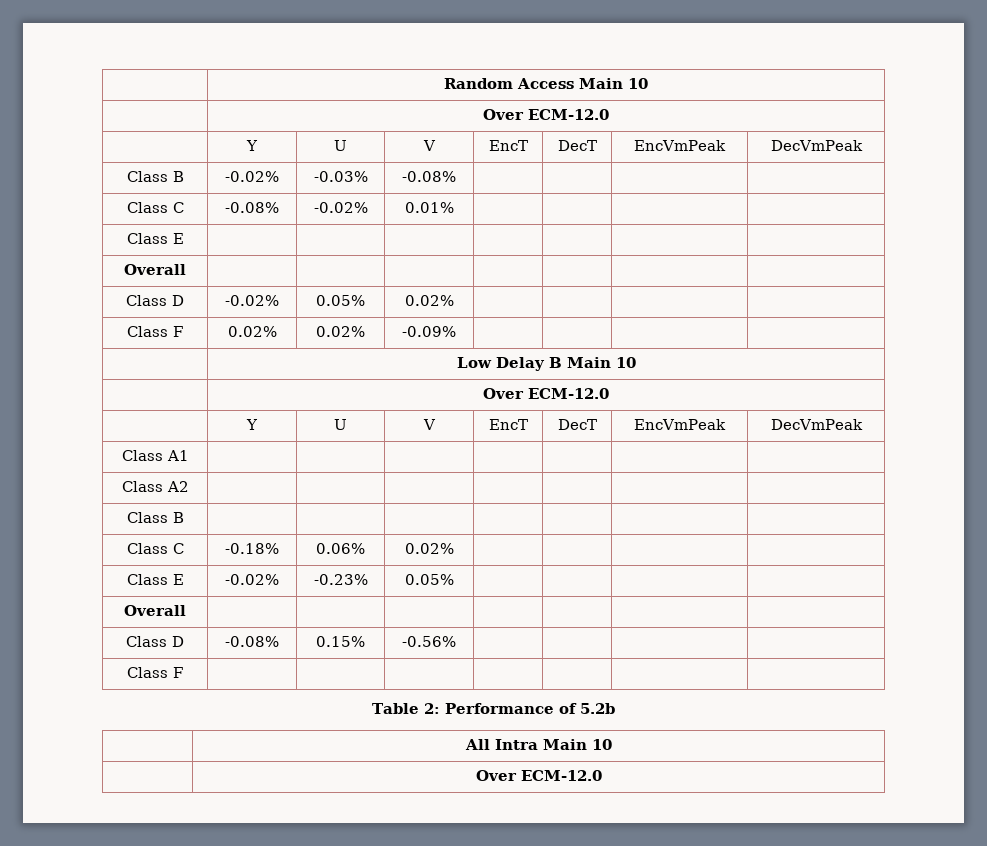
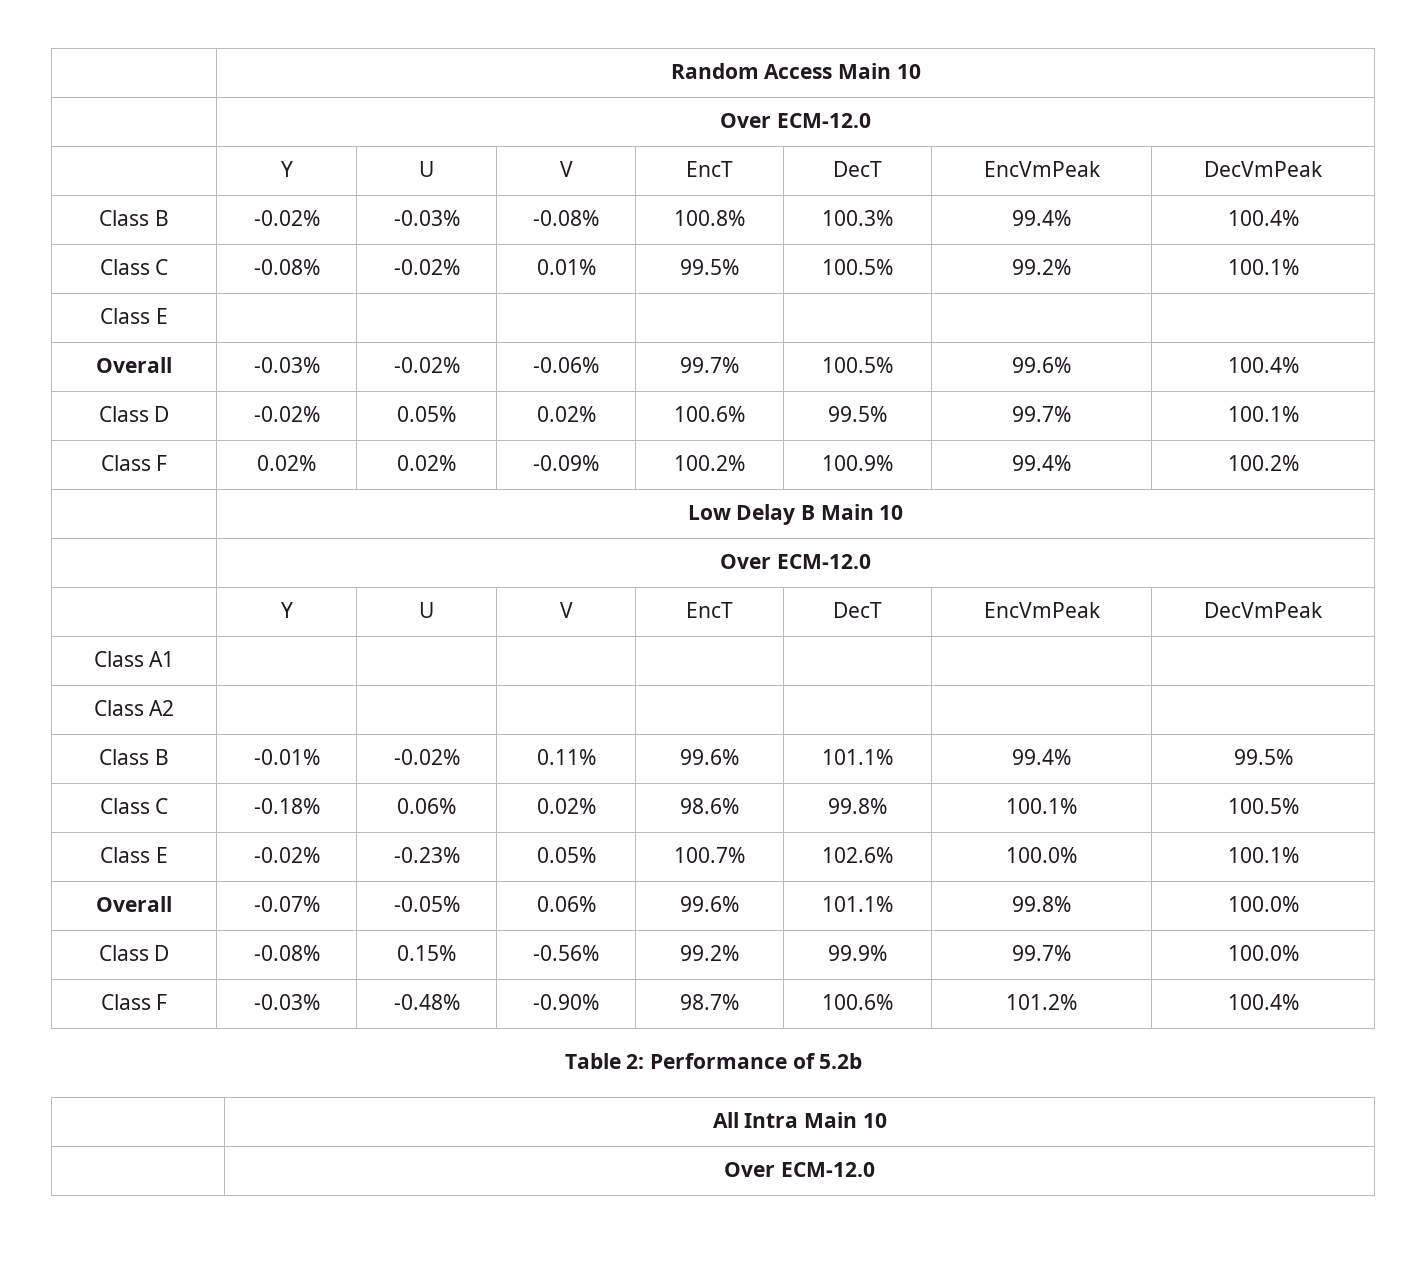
- Class B | -0.02% | -0.03% | -0.08% | | | |
+ Class B | -0.02% | -0.03% | -0.08% | 100.8% | 100.3% | 99.4% | 100.4%
- Class C | -0.08% | -0.02% | 0.01% | | | |
+ Class C | -0.08% | -0.02% | 0.01% | 99.5% | 100.5% | 99.2% | 100.1%
  Class E | | | | | | |
- Overall | | | | | | |
+ Overall | -0.03% | -0.02% | -0.06% | 99.7% | 100.5% | 99.6% | 100.4%
- Class D | -0.02% | 0.05% | 0.02% | | | |
+ Class D | -0.02% | 0.05% | 0.02% | 100.6% | 99.5% | 99.7% | 100.1%
- Class F | 0.02% | 0.02% | -0.09% | | | |
+ Class F | 0.02% | 0.02% | -0.09% | 100.2% | 100.9% | 99.4% | 100.2%
- Class B | | | | | | |
+ Class B | -0.01% | -0.02% | 0.11% | 99.6% | 101.1% | 99.4% | 99.5%
- Class C | -0.18% | 0.06% | 0.02% | | | |
+ Class C | -0.18% | 0.06% | 0.02% | 98.6% | 99.8% | 100.1% | 100.5%
- Class E | -0.02% | -0.23% | 0.05% | | | |
- Overall | | | | | | |
+ Class E | -0.02% | -0.23% | 0.05% | 100.7% | 102.6% | 100.0% | 100.1%
+ Overall | -0.07% | -0.05% | 0.06% | 99.6% | 101.1% | 99.8% | 100.0%
- Class D | -0.08% | 0.15% | -0.56% | | | |
- Class F | | | | | | |
+ Class D | -0.08% | 0.15% | -0.56% | 99.2% | 99.9% | 99.7% | 100.0%
+ Class F | -0.03% | -0.48% | -0.90% | 98.7% | 100.6% | 101.2% | 100.4%

